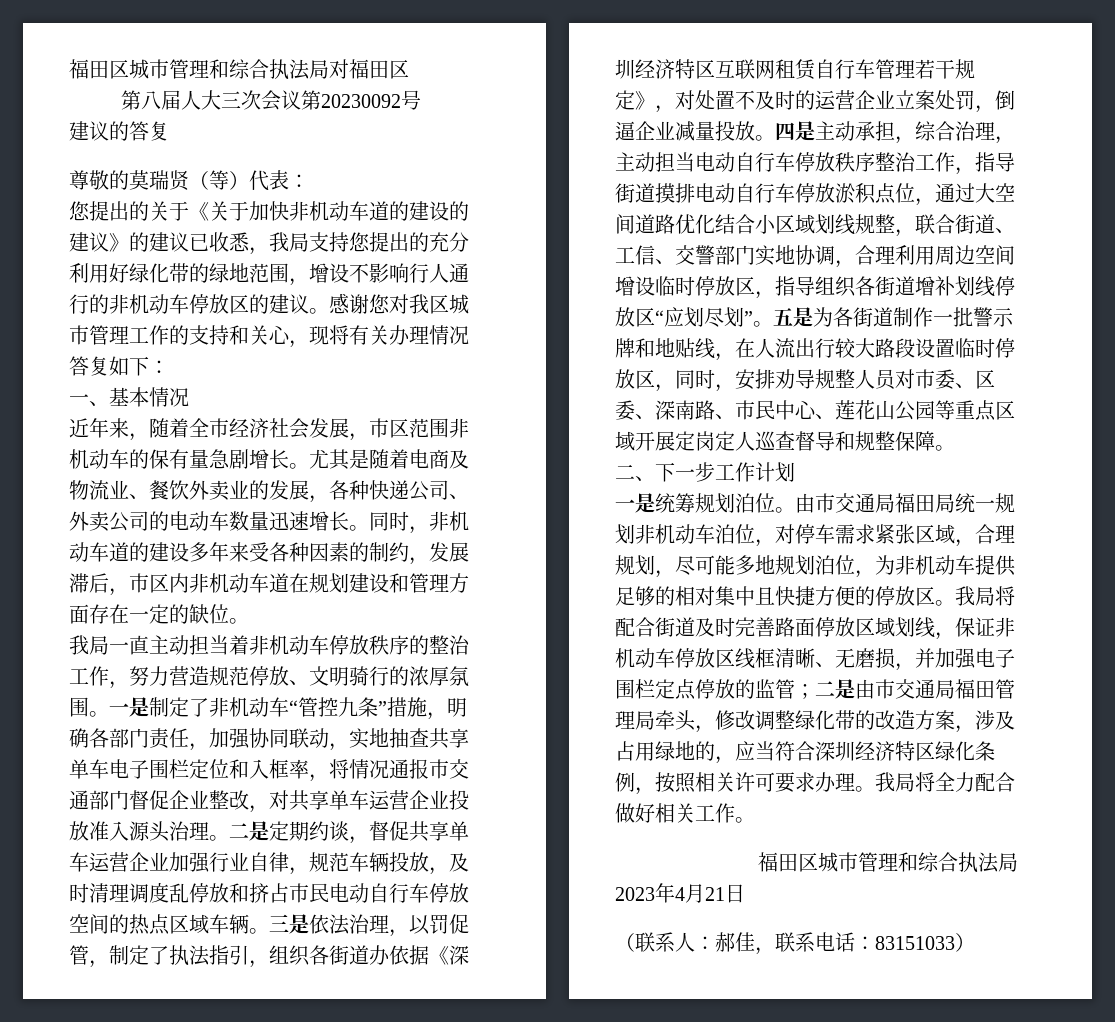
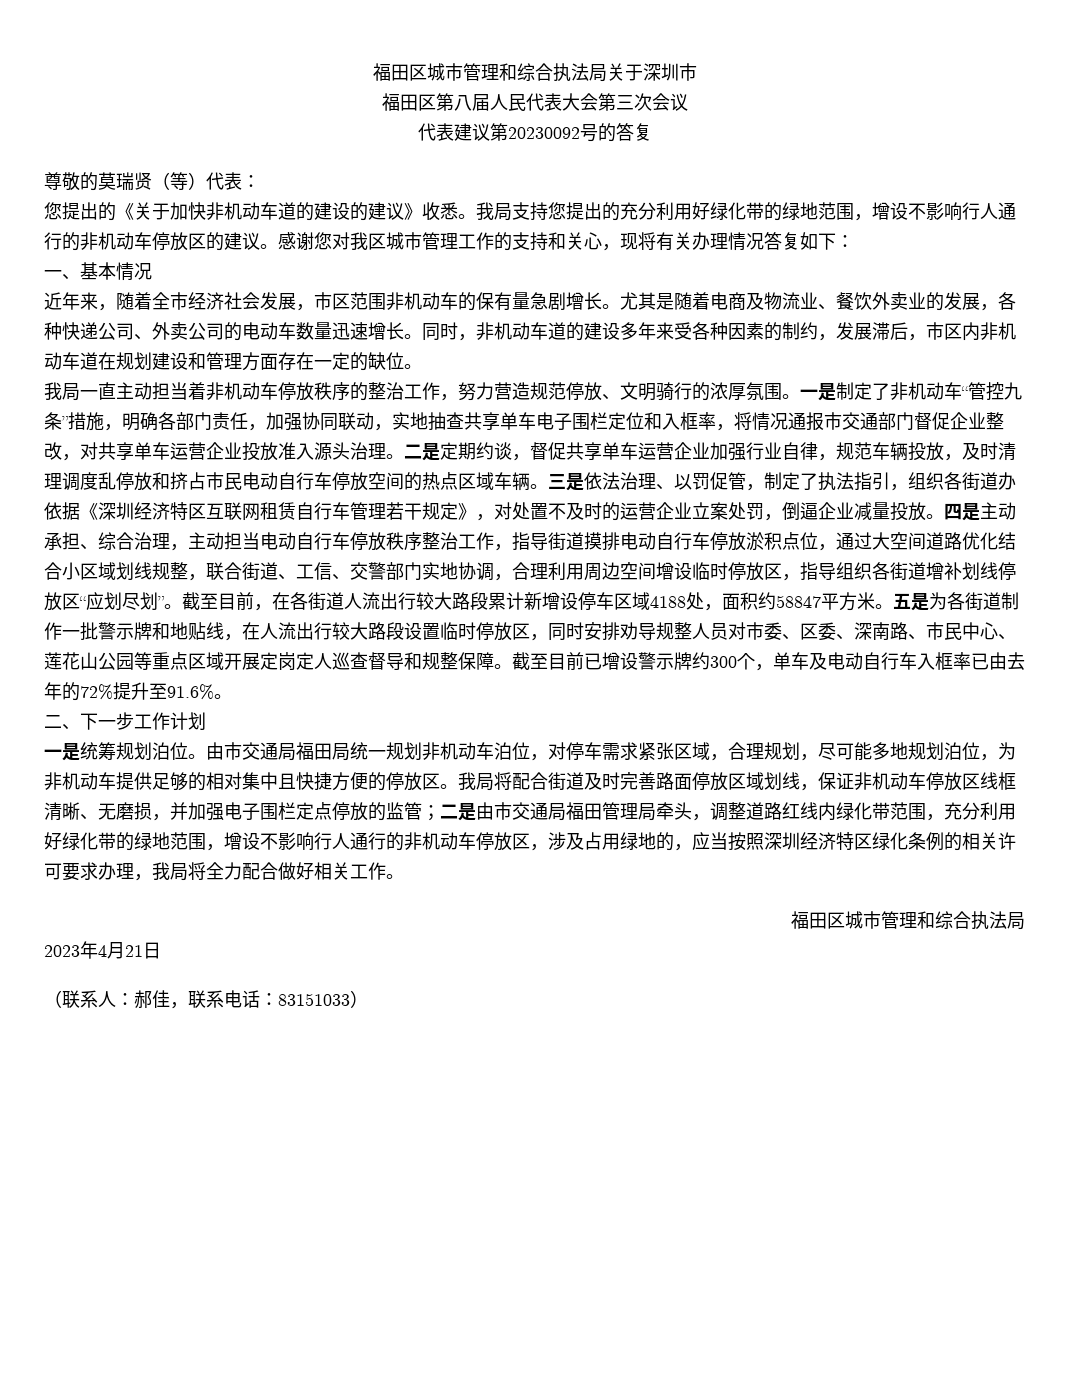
- 福田区城市管理和综合执法局对福田区
- 第八届人大三次会议第20230092号
- 建议的答复
+ 福田区城市管理和综合执法局关于深圳市
+ 福田区第八届人民代表大会第三次会议
+ 代表建议第20230092号的答复
- 您提出的关于《关于加快非机动车道的建设的建议》的建议已收悉，我局支持您提出的充分利用好绿化带的绿地范围，增设不影响行人通行的非机动车停放区的建议。
+ 您提出的《关于加快非机动车道的建设的建议》收悉。我局支持您提出的充分利用好绿化带的绿地范围，增设不影响行人通行的非机动车停放区的建议。
- 三是依法治理，以罚促管，制定了执法指引，组织各街道办依据《深圳经济特区互联网租赁自行车管理若干规定》，对处置不及时的运营企业立案处罚，倒逼企业减量投放。
+ 三是依法治理、以罚促管，制定了执法指引，组织各街道办依据《深圳经济特区互联网租赁自行车管理若干规定》，对处置不及时的运营企业立案处罚，倒逼企业减量投放。
- 四是主动承担，综合治理，主动担当电动自行车停放秩序整治工作，指导街道摸排电动自行车停放淤积点位，通过大空间道路优化结合小区域划线规整，联合街道、工信、交警部门实地协调，合理利用周边空间增设临时停放区，指导组织各街道增补划线停放区“应划尽划”。
+ 四是主动承担、综合治理，主动担当电动自行车停放秩序整治工作，指导街道摸排电动自行车停放淤积点位，通过大空间道路优化结合小区域划线规整，联合街道、工信、交警部门实地协调，合理利用周边空间增设临时停放区，指导组织各街道增补划线停放区“应划尽划”。
+ 截至目前，在各街道人流出行较大路段累计新增设停车区域4188处，面积约58847平方米。
- 五是为各街道制作一批警示牌和地贴线，在人流出行较大路段设置临时停放区，同时，安排劝导规整人员对市委、区委、深南路、市民中心、莲花山公园等重点区域开展定岗定人巡查督导和规整保障。
+ 五是为各街道制作一批警示牌和地贴线，在人流出行较大路段设置临时停放区，同时安排劝导规整人员对市委、区委、深南路、市民中心、莲花山公园等重点区域开展定岗定人巡查督导和规整保障。截至目前已增设警示牌约300个，单车及电动自行车入框率已由去年的72%提升至91.6%。
- 我局将配合街道及时完善路面停放区域划线，保证非机动车停放区线框清晰、无磨损，并加强电子围栏定点停放的监管；二是由市交通局福田管理局牵头，修改调整绿化带的改造方案，涉及占用绿地的，应当符合深圳经济特区绿化条例，按照相关许可要求办理。我局将全力配合做好相关工作。
+ 我局将配合街道及时完善路面停放区域划线，保证非机动车停放区线框清晰、无磨损，并加强电子围栏定点停放的监管；二是由市交通局福田管理局牵头，调整道路红线内绿化带范围，充分利用好绿化带的绿地范围，增设不影响行人通行的非机动车停放区，涉及占用绿地的，应当按照深圳经济特区绿化条例的相关许可要求办理，我局将全力配合做好相关工作。

